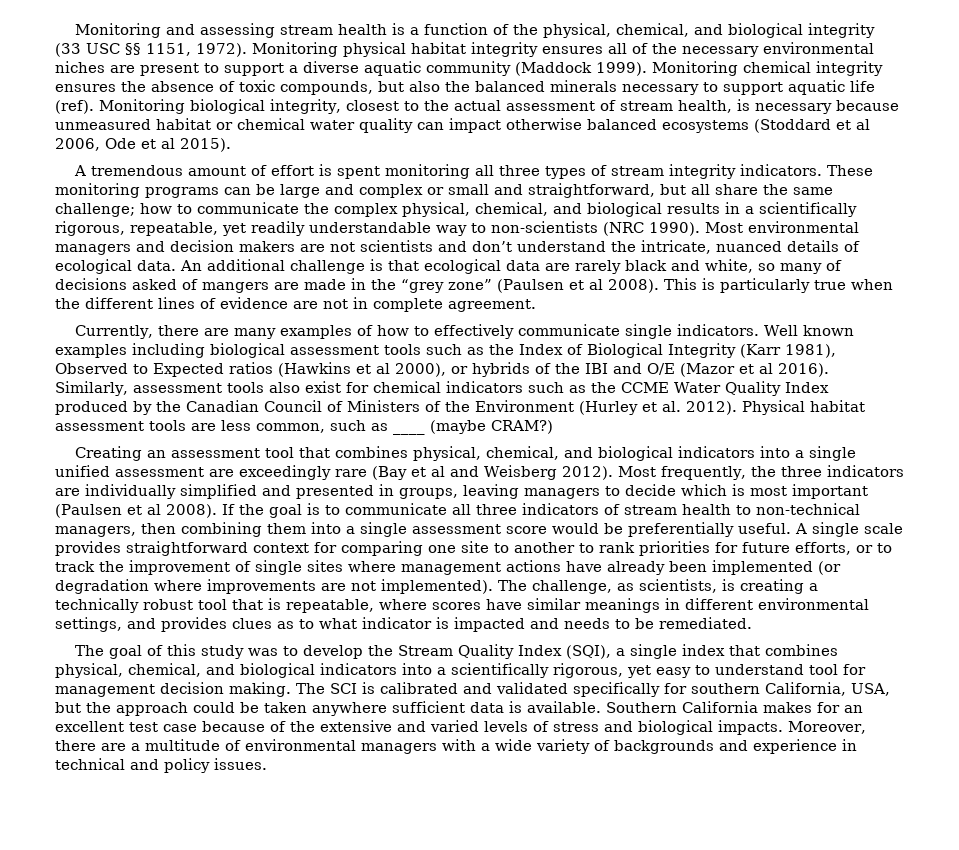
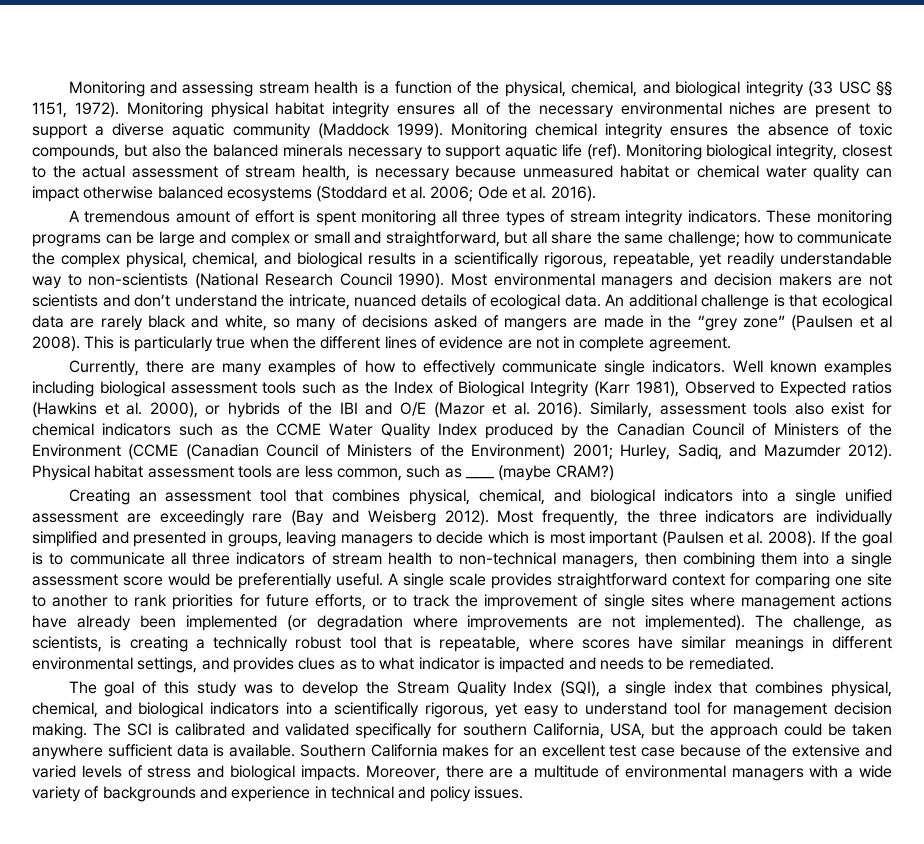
- Monitoring biological integrity, closest to the actual assessment of stream health, is necessary because unmeasured habitat or chemical water quality can impact otherwise balanced ecosystems (Stoddard et al 2006, Ode et al 2015).
+ Monitoring biological integrity, closest to the actual assessment of stream health, is necessary because unmeasured habitat or chemical water quality can impact otherwise balanced ecosystems (Stoddard et al. 2006; Ode et al. 2016).
- These monitoring programs can be large and complex or small and straightforward, but all share the same challenge; how to communicate the complex physical, chemical, and biological results in a scientifically rigorous, repeatable, yet readily understandable way to non-scientists (NRC 1990).
+ These monitoring programs can be large and complex or small and straightforward, but all share the same challenge; how to communicate the complex physical, chemical, and biological results in a scientifically rigorous, repeatable, yet readily understandable way to non-scientists (National Research Council 1990).
- Well known examples including biological assessment tools such as the Index of Biological Integrity (Karr 1981), Observed to Expected ratios (Hawkins et al 2000), or hybrids of the IBI and O/E (Mazor et al 2016).
+ Well known examples including biological assessment tools such as the Index of Biological Integrity (Karr 1981), Observed to Expected ratios (Hawkins et al. 2000), or hybrids of the IBI and O/E (Mazor et al. 2016).
- Similarly, assessment tools also exist for chemical indicators such as the CCME Water Quality Index produced by the Canadian Council of Ministers of the Environment (Hurley et al. 2012).
+ Similarly, assessment tools also exist for chemical indicators such as the CCME Water Quality Index produced by the Canadian Council of Ministers of the Environment (CCME (Canadian Council of Ministers of the Environment) 2001; Hurley, Sadiq, and Mazumder 2012).
- Creating an assessment tool that combines physical, chemical, and biological indicators into a single unified assessment are exceedingly rare (Bay et al and Weisberg 2012).
+ Creating an assessment tool that combines physical, chemical, and biological indicators into a single unified assessment are exceedingly rare (Bay and Weisberg 2012).
- Most frequently, the three indicators are individually simplified and presented in groups, leaving managers to decide which is most important (Paulsen et al 2008).
+ Most frequently, the three indicators are individually simplified and presented in groups, leaving managers to decide which is most important (Paulsen et al. 2008).

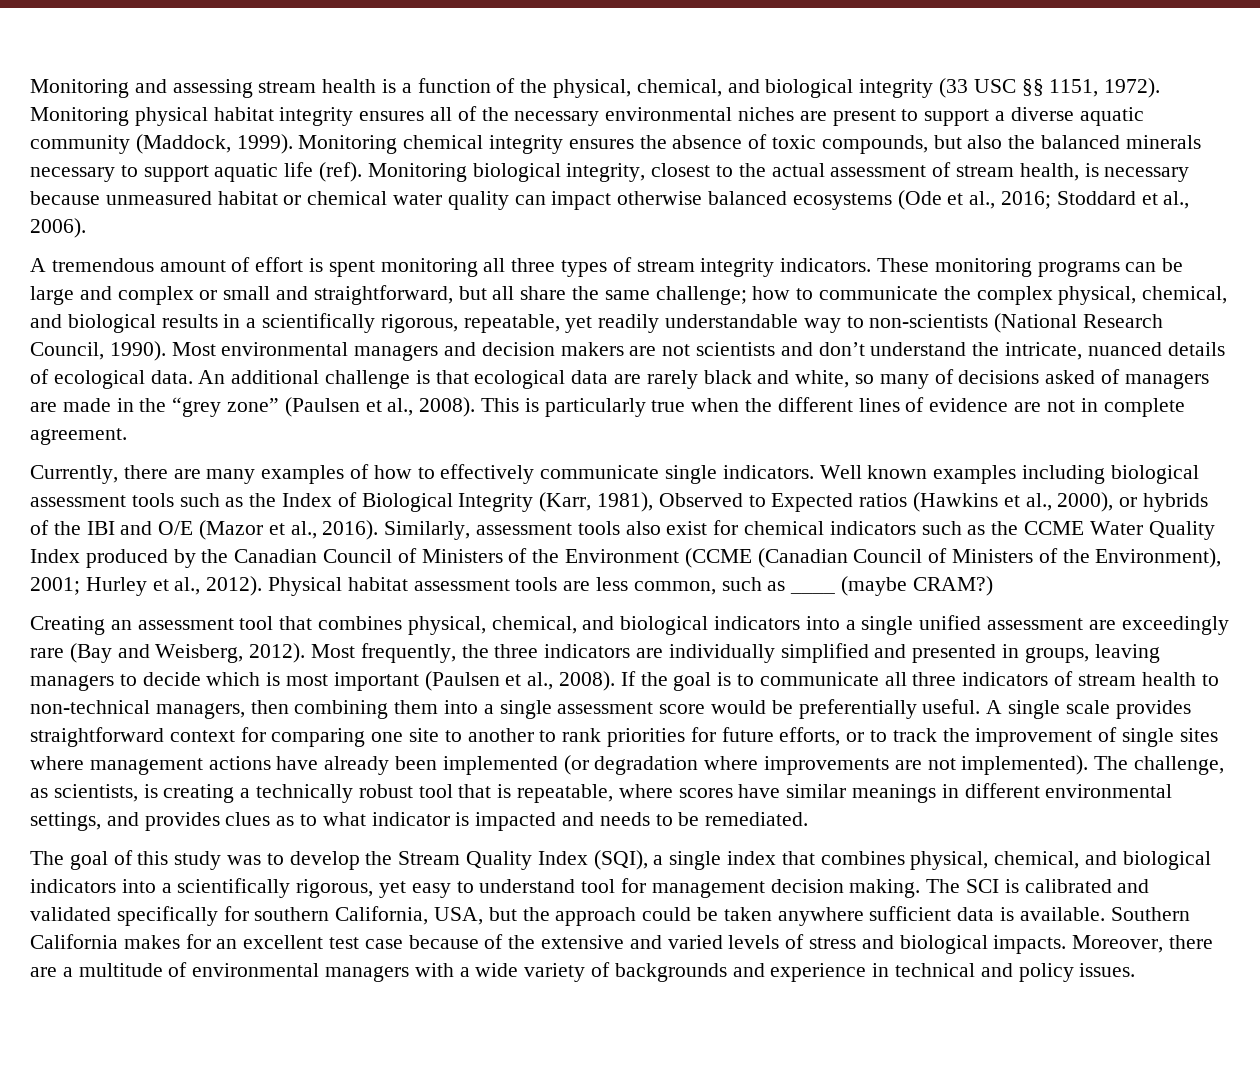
- Monitoring physical habitat integrity ensures all of the necessary environmental niches are present to support a diverse aquatic community (Maddock 1999).
+ Monitoring physical habitat integrity ensures all of the necessary environmental niches are present to support a diverse aquatic community (Maddock, 1999).
- Monitoring biological integrity, closest to the actual assessment of stream health, is necessary because unmeasured habitat or chemical water quality can impact otherwise balanced ecosystems (Stoddard et al. 2006; Ode et al. 2016).
+ Monitoring biological integrity, closest to the actual assessment of stream health, is necessary because unmeasured habitat or chemical water quality can impact otherwise balanced ecosystems (Ode et al., 2016; Stoddard et al., 2006).
- These monitoring programs can be large and complex or small and straightforward, but all share the same challenge; how to communicate the complex physical, chemical, and biological results in a scientifically rigorous, repeatable, yet readily understandable way to non-scientists (National Research Council 1990).
+ These monitoring programs can be large and complex or small and straightforward, but all share the same challenge; how to communicate the complex physical, chemical, and biological results in a scientifically rigorous, repeatable, yet readily understandable way to non-scientists (National Research Council, 1990).
- An additional challenge is that ecological data are rarely black and white, so many of decisions asked of mangers are made in the “grey zone” (Paulsen et al 2008).
+ An additional challenge is that ecological data are rarely black and white, so many of decisions asked of managers are made in the “grey zone” (Paulsen et al., 2008).
- Well known examples including biological assessment tools such as the Index of Biological Integrity (Karr 1981), Observed to Expected ratios (Hawkins et al. 2000), or hybrids of the IBI and O/E (Mazor et al. 2016).
+ Well known examples including biological assessment tools such as the Index of Biological Integrity (Karr, 1981), Observed to Expected ratios (Hawkins et al., 2000), or hybrids of the IBI and O/E (Mazor et al., 2016).
- Similarly, assessment tools also exist for chemical indicators such as the CCME Water Quality Index produced by the Canadian Council of Ministers of the Environment (CCME (Canadian Council of Ministers of the Environment) 2001; Hurley, Sadiq, and Mazumder 2012).
+ Similarly, assessment tools also exist for chemical indicators such as the CCME Water Quality Index produced by the Canadian Council of Ministers of the Environment (CCME (Canadian Council of Ministers of the Environment), 2001; Hurley et al., 2012).
- Creating an assessment tool that combines physical, chemical, and biological indicators into a single unified assessment are exceedingly rare (Bay and Weisberg 2012).
+ Creating an assessment tool that combines physical, chemical, and biological indicators into a single unified assessment are exceedingly rare (Bay and Weisberg, 2012).
- Most frequently, the three indicators are individually simplified and presented in groups, leaving managers to decide which is most important (Paulsen et al. 2008).
+ Most frequently, the three indicators are individually simplified and presented in groups, leaving managers to decide which is most important (Paulsen et al., 2008).

